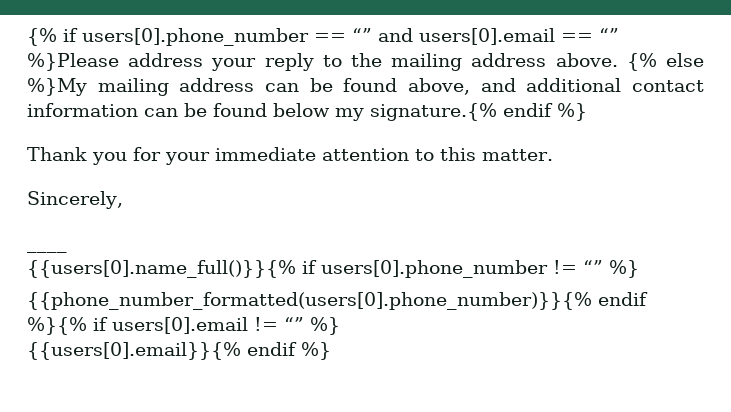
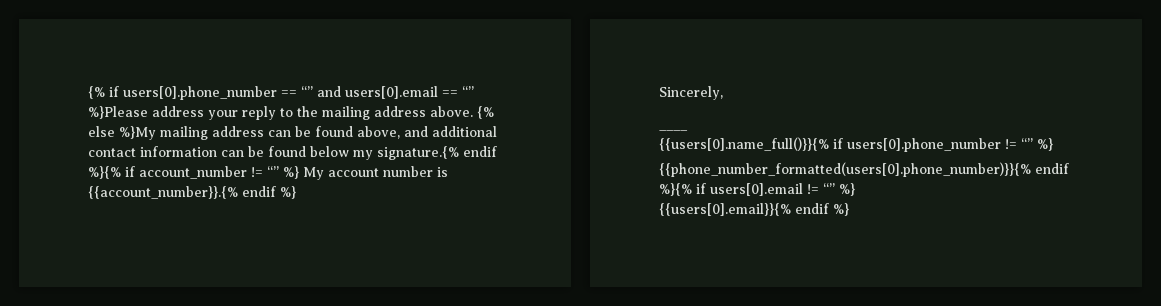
- {% else %}My mailing address can be found above, and additional contact information can be found below my signature.{% endif %}
- Thank you for your immediate attention to this matter.
+ {% else %}My mailing address can be found above, and additional contact information can be found below my signature.{% endif %}{% if account_number != “” %} My account number is {{account_number}}.{% endif %}

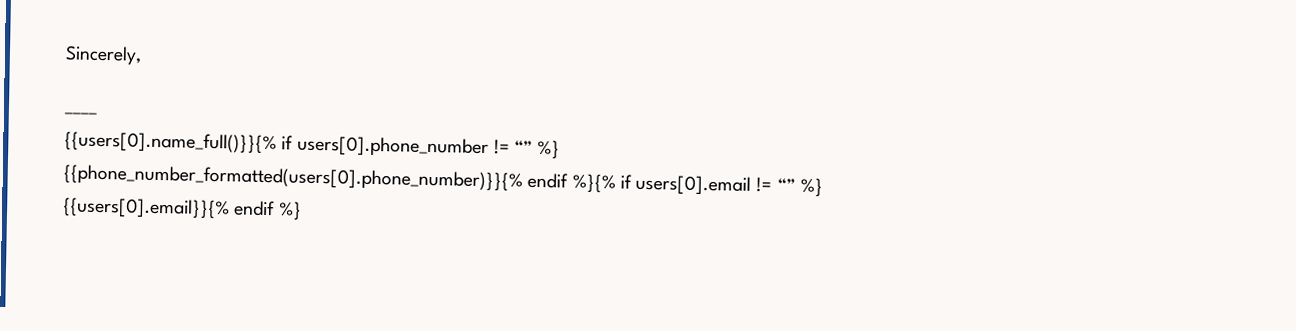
- {% if users[0].phone_number == “” and users[0].email == “” %}Please address your reply to the mailing address above. {% else %}My mailing address can be found above, and additional contact information can be found below my signature.{% endif %}{% if account_number != “” %} My account number is {{account_number}}.{% endif %}

